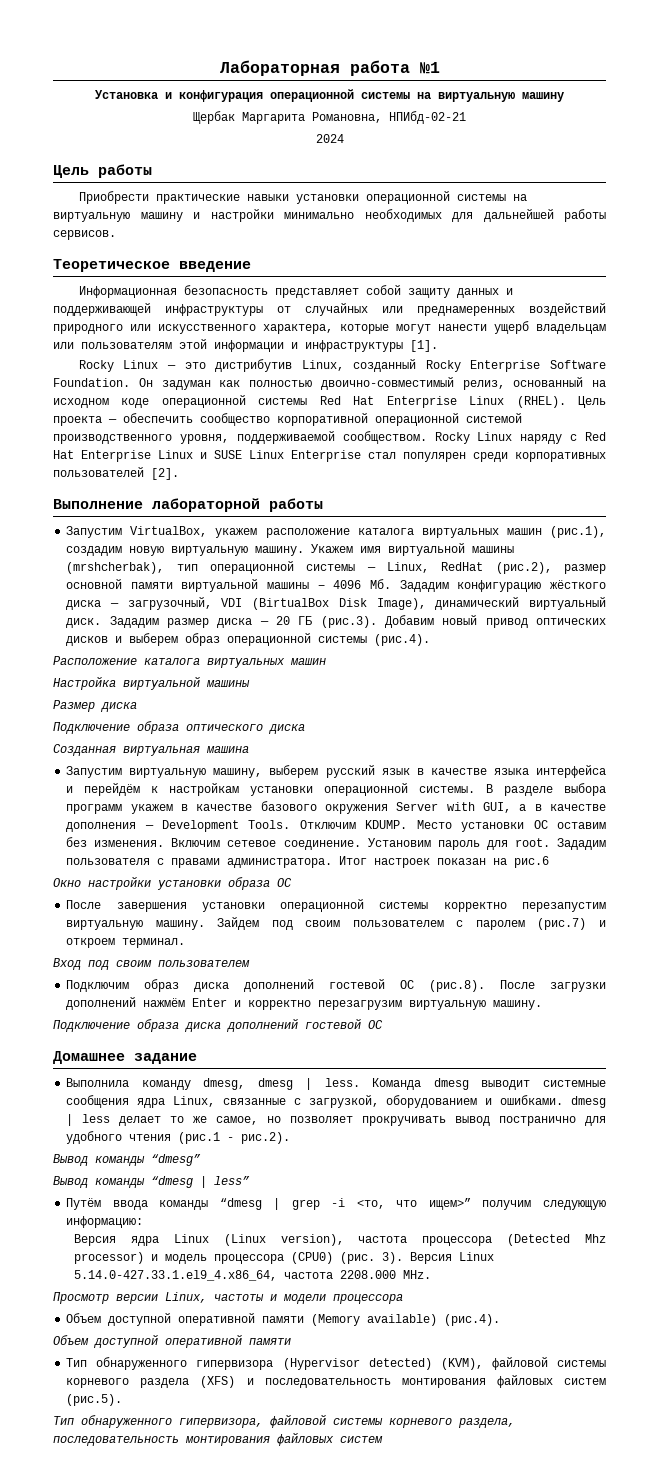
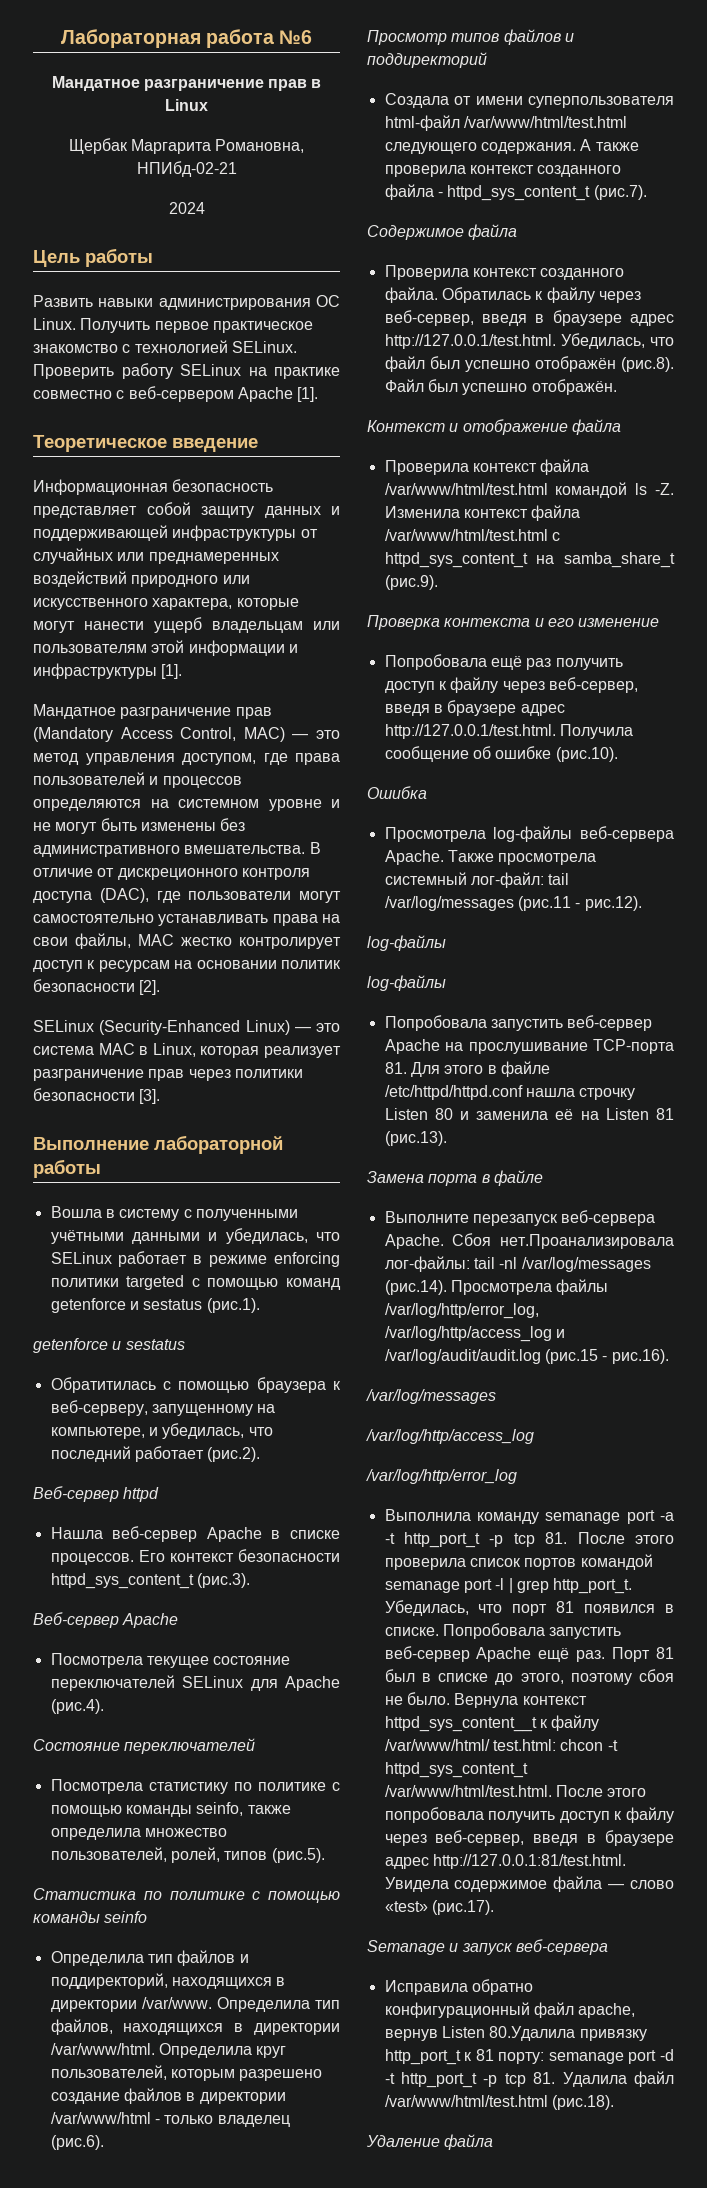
- Лабораторная работа №1
- Установка и конфигурация операционной системы на виртуальную машину
+ Лабораторная работа №6
+ Мандатное разграничение прав в Linux
- Приобрести практические навыки установки операционной системы на виртуальную машину и настройки минимально необходимых для дальнейшей работы сервисов.
+ Развить навыки администрирования ОС Linux. Получить первое практическое знакомство с технологией SELinux. Проверить работу SELinux на практике совместно с веб-сервером Apache [1].
- Rocky Linux — это дистрибутив Linux, созданный Rocky Enterprise Software Foundation. Он задуман как полностью двоично-совместимый релиз, основанный на исходном коде операционной системы Red Hat Enterprise Linux (RHEL). Цель проекта — обеспечить сообщество корпоративной операционной системой производственного уровня, поддерживаемой сообществом. Rocky Linux наряду с Red Hat Enterprise Linux и SUSE Linux Enterprise стал популярен среди корпоративных пользователей [2].
+ Мандатное разграничение прав (Mandatory Access Control, MAC) — это метод управления доступом, где права пользователей и процессов определяются на системном уровне и не могут быть изменены без административного вмешательства. В отличие от дискреционного контроля доступа (DAC), где пользователи могут самостоятельно устанавливать права на свои файлы, MAC жестко контролирует доступ к ресурсам на основании политик безопасности [2].
+ SELinux (Security-Enhanced Linux) — это система MAC в Linux, которая реализует разграничение прав через политики безопасности [3].
  Выполнение лабораторной работы
- Запустим VirtualBox, укажем расположение каталога виртуальных машин (рис.1), создадим новую виртуальную машину. Укажем имя виртуальной машины (mrshcherbak), тип операционной системы — Linux, RedHat (рис.2), размер основной памяти виртуальной машины − 4096 Мб. Зададим конфигурацию жёсткого диска — загрузочный, VDI (BirtualBox Disk Image), динамический виртуальный диск. Зададим размер диска — 20 ГБ (рис.3). Добавим новый привод оптических дисков и выберем образ операционной системы (рис.4).
- Расположение каталога виртуальных машин
- Настройка виртуальной машины
- Размер диска
- Подключение образа оптического диска
- Созданная виртуальная машина
- Запустим виртуальную машину, выберем русский язык в качестве языка интерфейса и перейдём к настройкам установки операционной системы. В разделе выбора программ укажем в качестве базового окружения Server with GUI, а в качестве дополнения — Development Tools. Отключим KDUMP. Место установки ОС оставим без изменения. Включим сетевое соединение. Установим пароль для root. Зададим пользователя с правами администратора. Итог настроек показан на рис.6
- Окно настройки установки образа ОС
- После завершения установки операционной системы корректно перезапустим виртуальную машину. Зайдем под своим пользователем с паролем (рис.7) и откроем терминал.
- Вход под своим пользователем
- Подключим образ диска дополнений гостевой ОС (рис.8). После загрузки дополнений нажмём Enter и корректно перезагрузим виртуальную машину.
- Подключение образа диска дополнений гостевой ОС
- Домашнее задание
- Выполнила команду dmesg, dmesg | less. Команда dmesg выводит системные сообщения ядра Linux, связанные с загрузкой, оборудованием и ошибками. dmesg | less делает то же самое, но позволяет прокручивать вывод постранично для удобного чтения (рис.1 - рис.2).
- Вывод команды “dmesg”
- Вывод команды “dmesg | less”
- Путём ввода команды “dmesg | grep -i <то, что ищем>” получим следующую информацию:
- Версия ядра Linux (Linux version), частота процессора (Detected Mhz processor) и модель процессора (CPU0) (рис. 3). Версия Linux 5.14.0-427.33.1.el9_4.x86_64, частота 2208.000 MHz.
- Просмотр версии Linux, частоты и модели процессора
- Объем доступной оперативной памяти (Memory available) (рис.4).
- Объем доступной оперативной памяти
- Тип обнаруженного гипервизора (Hypervisor detected) (KVM), файловой системы корневого раздела (XFS) и последовательность монтирования файловых систем (рис.5).
- Тип обнаруженного гипервизора, файловой системы корневого раздела, последовательность монтирования файловых систем
+ Вошла в систему с полученными учётными данными и убедилась, что SELinux работает в режиме enforcing политики targeted с помощью команд getenforce и sestatus (рис.1).
+ getenforce и sestatus
+ Обратитилась с помощью браузера к веб-серверу, запущенному на компьютере, и убедилась, что последний работает (рис.2).
+ Веб-сервер httpd
+ Нашла веб-сервер Apache в списке процессов. Его контекст безопасности httpd_sys_cоntent_t (рис.3).
+ Веб-сервер Apache
+ Посмотрела текущее состояние переключателей SELinux для Apache (рис.4).
+ Cостояние переключателей
+ Посмотрела статистику по политике с помощью команды seinfo, также определила множество пользователей, ролей, типов (рис.5).
+ Статистика по политике с помощью команды seinfo
+ Определила тип файлов и поддиректорий, находящихся в директории /var/www. Определила тип файлов, находящихся в директории /var/www/html. Определила круг пользователей, которым разрешено создание файлов в директории /var/www/html - только владелец (рис.6).
+ Просмотр типов файлов и поддиректорий
+ Создала от имени суперпользователя html-файл /var/www/html/test.html следующего содержания. А также проверила контекст созданного файла - httpd_sys_cоntent_t (рис.7).
+ Содержимое файла
+ Проверила контекст созданного файла. Обратилась к файлу через веб-сервер, введя в браузере адрес http://127.0.0.1/test.html. Убедилась, что файл был успешно отображён (рис.8). Файл был успешно отображён.
+ Контекст и отображение файла
+ Проверила контекст файла /var/www/html/test.html командой ls -Z. Изменила контекст файла /var/www/html/test.html с httpd_sys_content_t на samba_share_t (рис.9).
+ Проверка контекста и его изменение
+ Попробовала ещё раз получить доступ к файлу через веб-сервер, введя в браузере адрес http://127.0.0.1/test.html. Получила сообщение об ошибке (рис.10).
+ Ошибка
+ Просмотрела log-файлы веб-сервера Apache. Также просмотрела системный лог-файл: tail /var/log/messages (рис.11 - рис.12).
+ log-файлы
+ log-файлы
+ Попробовала запустить веб-сервер Apache на прослушивание ТСР-порта 81. Для этого в файле /etc/httpd/httpd.conf нашла строчку Listen 80 и заменила её на Listen 81 (рис.13).
+ Замена порта в файле
+ Выполните перезапуск веб-сервера Apache. Сбоя нет.Проанализировала лог-файлы: tail -nl /var/log/messages (рис.14). Просмотрела файлы /var/log/http/error_log, /var/log/http/access_log и /var/log/audit/audit.log (рис.15 - рис.16).
+ /var/log/messages
+ /var/log/http/access_log
+ /var/log/http/error_log
+ Выполнила команду semanage port -a -t http_port_t -р tcp 81. После этого проверила список портов командой semanage port -l | grep http_port_t. Убедилась, что порт 81 появился в списке. Попробовала запустить веб-сервер Apache ещё раз. Порт 81 был в списке до этого, поэтому сбоя не было. Вернула контекст httpd_sys_cоntent__t к файлу /var/www/html/ test.html: chcon -t httpd_sys_content_t /var/www/html/test.html. После этого попробовала получить доступ к файлу через веб-сервер, введя в браузере адрес http://127.0.0.1:81/test.html. Увидела содержимое файла — слово «test» (рис.17).
+ Semanage и запуск веб-сервера
+ Исправила обратно конфигурационный файл apache, вернув Listen 80.Удалила привязку http_port_t к 81 порту: semanage port -d -t http_port_t -p tcp 81. Удалила файл /var/www/html/test.html (рис.18).
+ Удаление файла

